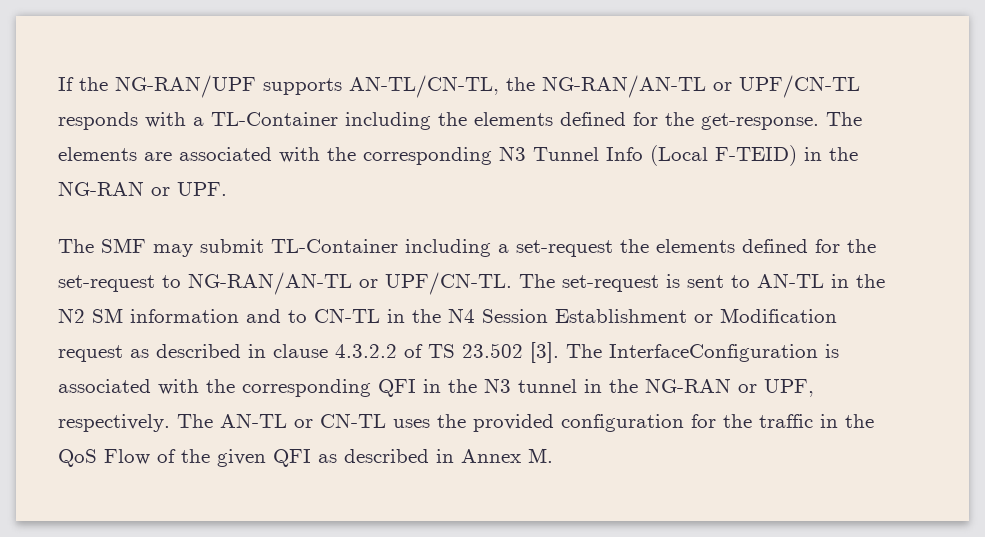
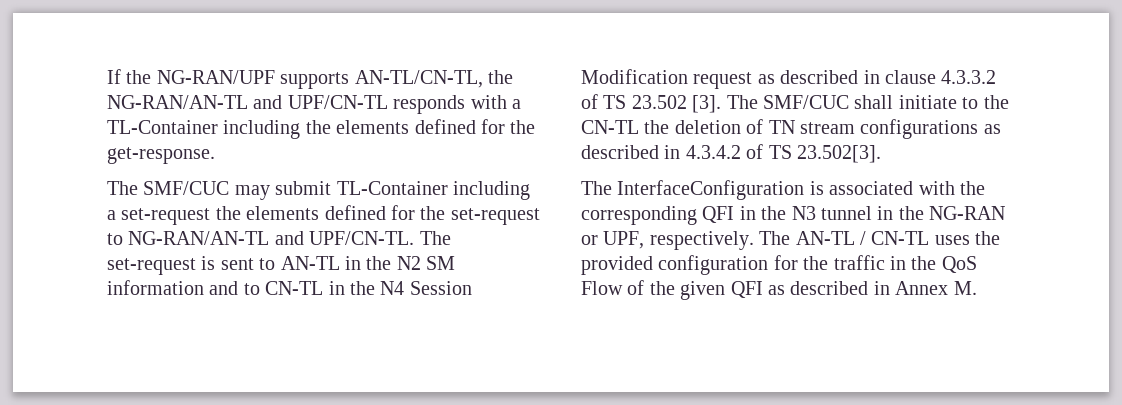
- If the NG-RAN/UPF supports AN-TL/CN-TL, the NG-RAN/AN-TL or UPF/CN-TL responds with a TL-Container including the elements defined for the get-response. The elements are associated with the corresponding N3 Tunnel Info (Local F-TEID) in the NG-RAN or UPF.
- The SMF may submit TL-Container including a set-request the elements defined for the set-request to NG-RAN/AN-TL or UPF/CN-TL.
+ If the NG-RAN/UPF supports AN-TL/CN-TL, the NG-RAN/AN-TL and UPF/CN-TL responds with a TL-Container including the elements defined for the get-response.
+ The SMF/CUC may submit TL-Container including a set-request the elements defined for the set-request to NG-RAN/AN-TL and UPF/CN-TL.
- The set-request is sent to AN-TL in the N2 SM information and to CN-TL in the N4 Session Establishment or Modification request as described in clause 4.3.2.2 of TS 23.502 [3].
+ The set-request is sent to AN-TL in the N2 SM information and to CN-TL in the N4 Session Modification request as described in clause 4.3.3.2 of TS 23.502 [3].
+ The SMF/CUC shall initiate to the CN-TL the deletion of TN stream configurations as described in 4.3.4.2 of TS 23.502[3].
- The AN-TL or CN-TL uses the provided configuration for the traffic in the QoS Flow of the given QFI as described in Annex M.
+ The AN-TL / CN-TL uses the provided configuration for the traffic in the QoS Flow of the given QFI as described in Annex M.

